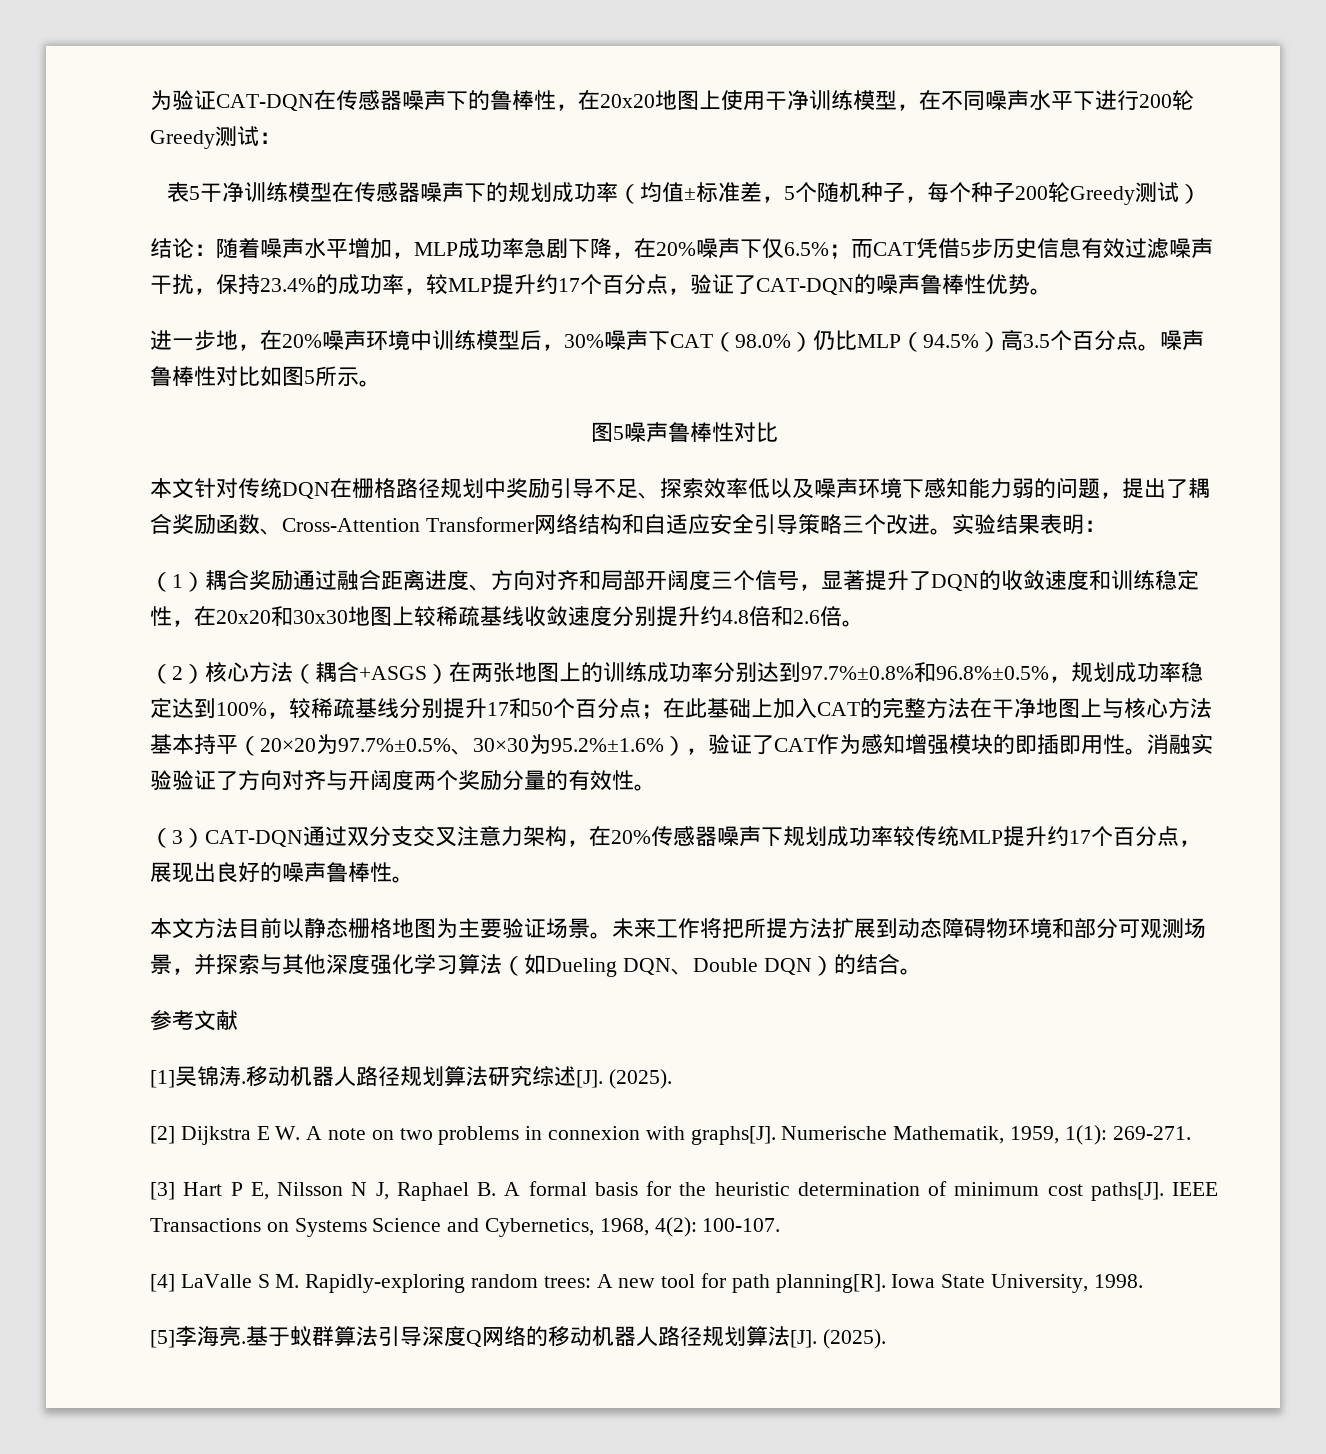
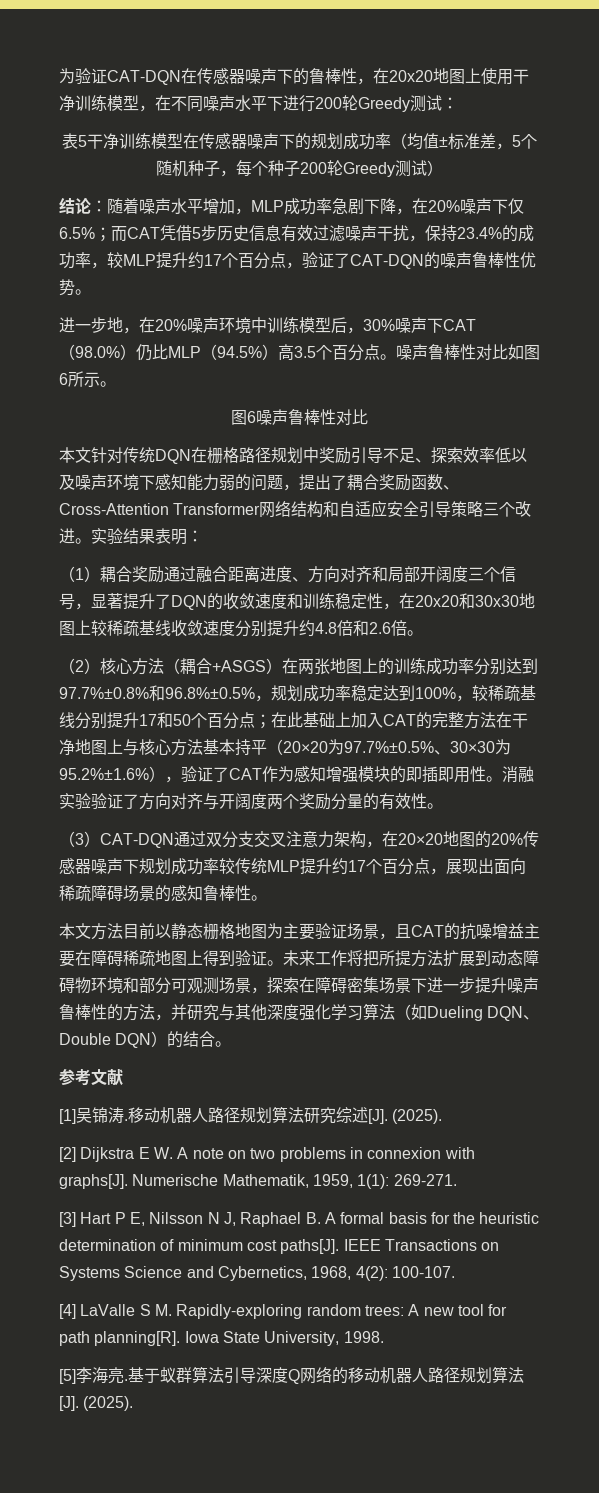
- 噪声鲁棒性对比如图5所示。
+ 噪声鲁棒性对比如图6所示。
- 图5噪声鲁棒性对比
+ 图6噪声鲁棒性对比
- （3）CAT-DQN通过双分支交叉注意力架构，在20%传感器噪声下规划成功率较传统MLP提升约17个百分点，展现出良好的噪声鲁棒性。
+ （3）CAT-DQN通过双分支交叉注意力架构，在20×20地图的20%传感器噪声下规划成功率较传统MLP提升约17个百分点，展现出面向稀疏障碍场景的感知鲁棒性。
- 本文方法目前以静态栅格地图为主要验证场景。
+ 本文方法目前以静态栅格地图为主要验证场景，且CAT的抗噪增益主要在障碍稀疏地图上得到验证。
- 未来工作将把所提方法扩展到动态障碍物环境和部分可观测场景，并探索与其他深度强化学习算法（如Dueling DQN、Double DQN）的结合。
+ 未来工作将把所提方法扩展到动态障碍物环境和部分可观测场景，探索在障碍密集场景下进一步提升噪声鲁棒性的方法，并研究与其他深度强化学习算法（如Dueling DQN、Double DQN）的结合。

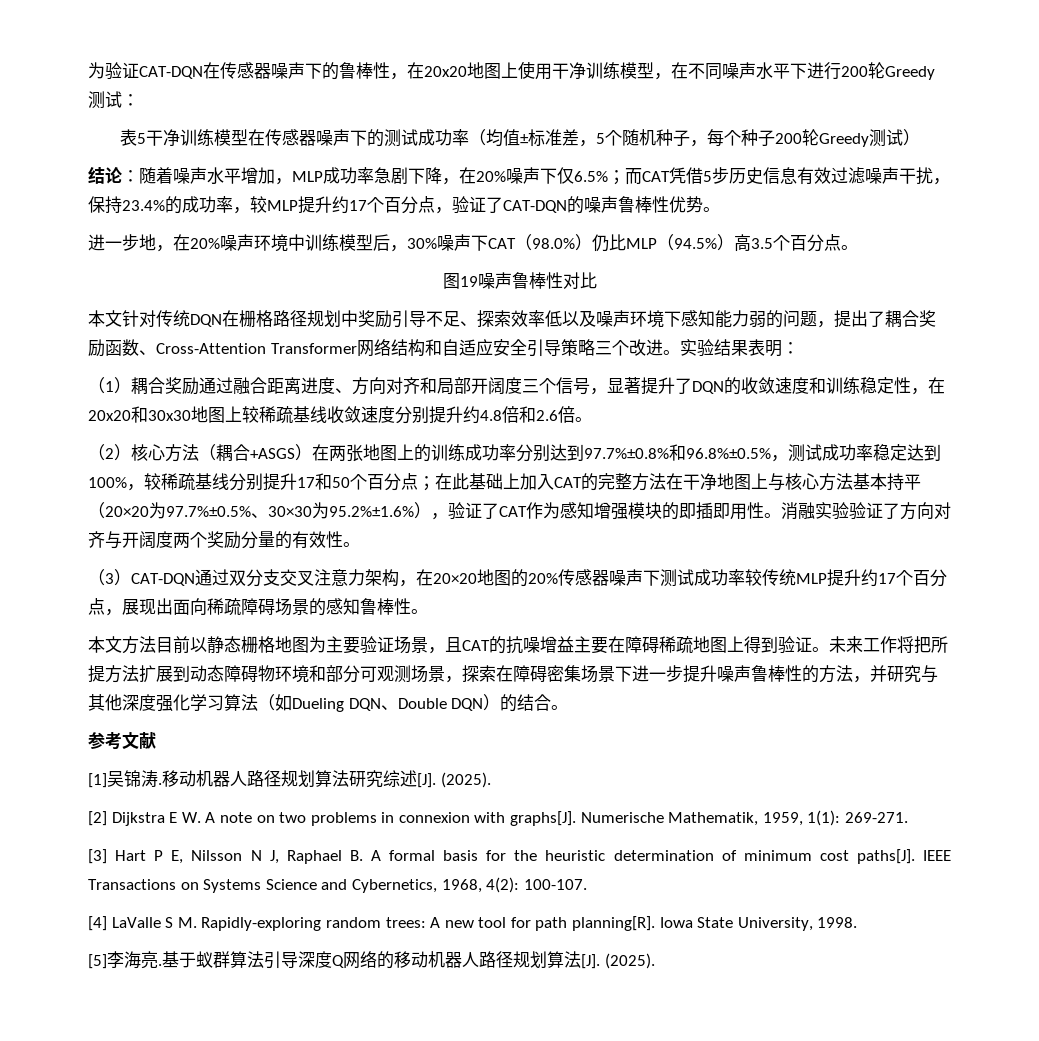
- 表5干净训练模型在传感器噪声下的规划成功率（均值±标准差，5个随机种子，每个种子200轮Greedy测试）
+ 表5干净训练模型在传感器噪声下的测试成功率（均值±标准差，5个随机种子，每个种子200轮Greedy测试）
- 进一步地，在20%噪声环境中训练模型后，30%噪声下CAT（98.0%）仍比MLP（94.5%）高3.5个百分点。噪声鲁棒性对比如图6所示。
- 图6噪声鲁棒性对比
+ 进一步地，在20%噪声环境中训练模型后，30%噪声下CAT（98.0%）仍比MLP（94.5%）高3.5个百分点。
+ 图19噪声鲁棒性对比
- （2）核心方法（耦合+ASGS）在两张地图上的训练成功率分别达到97.7%±0.8%和96.8%±0.5%，规划成功率稳定达到100%，较稀疏基线分别提升17和50个百分点；
+ （2）核心方法（耦合+ASGS）在两张地图上的训练成功率分别达到97.7%±0.8%和96.8%±0.5%，测试成功率稳定达到100%，较稀疏基线分别提升17和50个百分点；
- （3）CAT-DQN通过双分支交叉注意力架构，在20×20地图的20%传感器噪声下规划成功率较传统MLP提升约17个百分点，展现出面向稀疏障碍场景的感知鲁棒性。
+ （3）CAT-DQN通过双分支交叉注意力架构，在20×20地图的20%传感器噪声下测试成功率较传统MLP提升约17个百分点，展现出面向稀疏障碍场景的感知鲁棒性。

